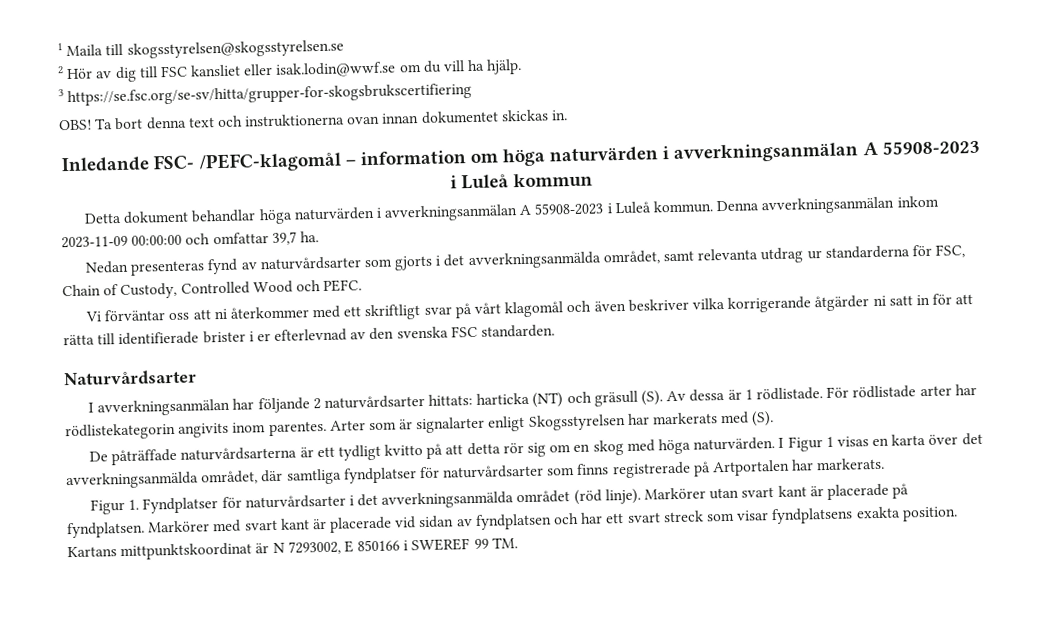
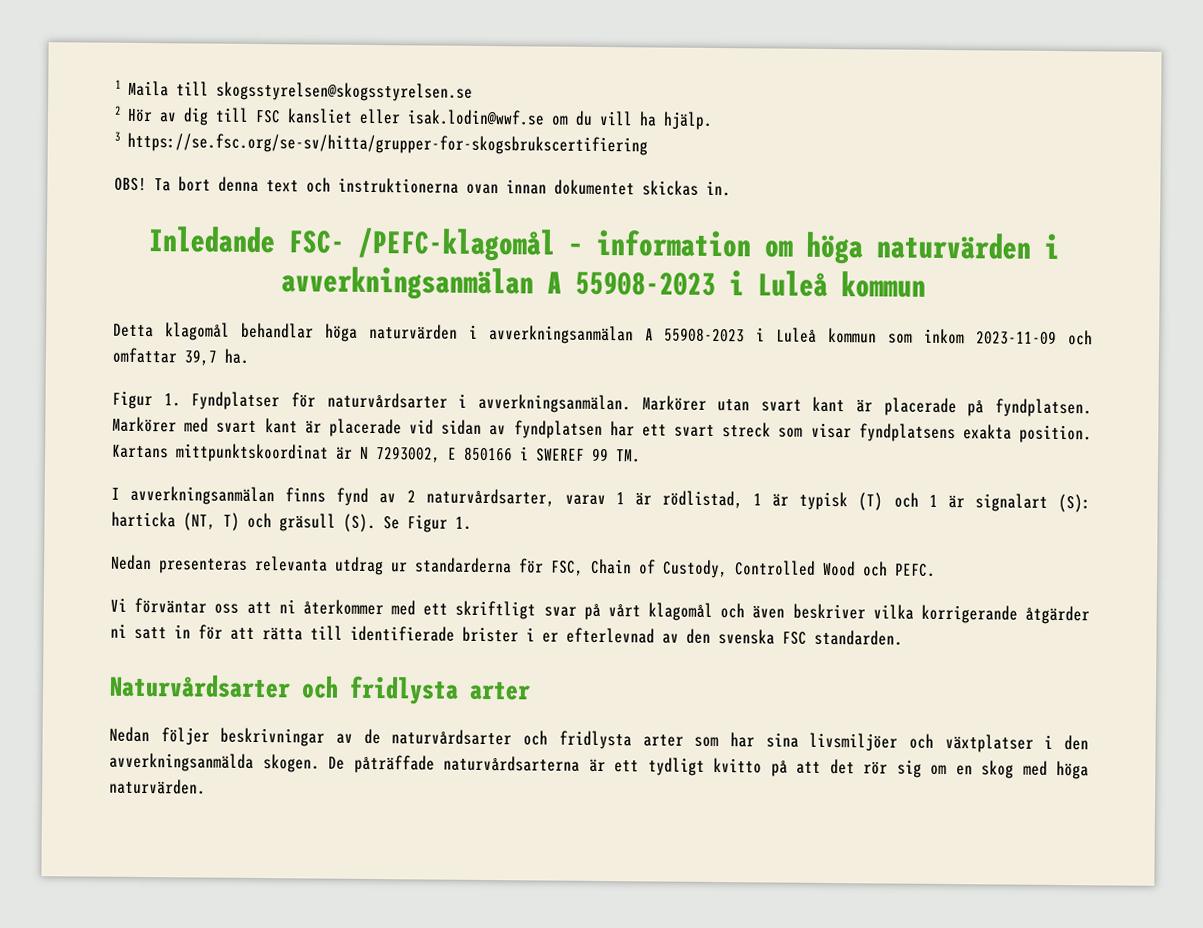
- Detta dokument behandlar höga naturvärden i avverkningsanmälan A 55908-2023 i Luleå kommun. Denna avverkningsanmälan inkom 2023-11-09 00:00:00 och omfattar 39,7 ha.
+ Detta klagomål behandlar höga naturvärden i avverkningsanmälan A 55908-2023 i Luleå kommun som inkom 2023-11-09 och omfattar 39,7 ha.
- Nedan presenteras fynd av naturvårdsarter som gjorts i det avverkningsanmälda området, samt relevanta utdrag ur standarderna för FSC, Chain of Custody, Controlled Wood och PEFC.
+ Figur 1. Fyndplatser för naturvårdsarter i avverkningsanmälan. Markörer utan svart kant är placerade på fyndplatsen. Markörer med svart kant är placerade vid sidan av fyndplatsen har ett svart streck som visar fyndplatsens exakta position. Kartans mittpunktskoordinat är N 7293002, E 850166 i SWEREF 99 TM.
+ I avverkningsanmälan finns fynd av 2 naturvårdsarter, varav 1 är rödlistad, 1 är typisk (T) och 1 är signalart (S): harticka (NT, T) och gräsull (S). Se Figur 1.
+ Nedan presenteras relevanta utdrag ur standarderna för FSC, Chain of Custody, Controlled Wood och PEFC.
- Naturvårdsarter
- I avverkningsanmälan har följande 2 naturvårdsarter hittats: harticka (NT) och gräsull (S). Av dessa är 1 rödlistade. För rödlistade arter har rödlistekategorin angivits inom parentes. Arter som är signalarter enligt Skogsstyrelsen har markerats med (S).
- De påträffade naturvårdsarterna är ett tydligt kvitto på att detta rör sig om en skog med höga naturvärden. I Figur 1 visas en karta över det avverkningsanmälda området, där samtliga fyndplatser för naturvårdsarter som finns registrerade på Artportalen har markerats.
- Figur 1. Fyndplatser för naturvårdsarter i det avverkningsanmälda området (röd linje). Markörer utan svart kant är placerade på fyndplatsen. Markörer med svart kant är placerade vid sidan av fyndplatsen och har ett svart streck som visar fyndplatsens exakta position. Kartans mittpunktskoordinat är N 7293002, E 850166 i SWEREF 99 TM.
+ Naturvårdsarter och fridlysta arter
+ Nedan följer beskrivningar av de naturvårdsarter och fridlysta arter som har sina livsmiljöer och växtplatser i den avverkningsanmälda skogen. De påträffade naturvårdsarterna är ett tydligt kvitto på att det rör sig om en skog med höga naturvärden.

